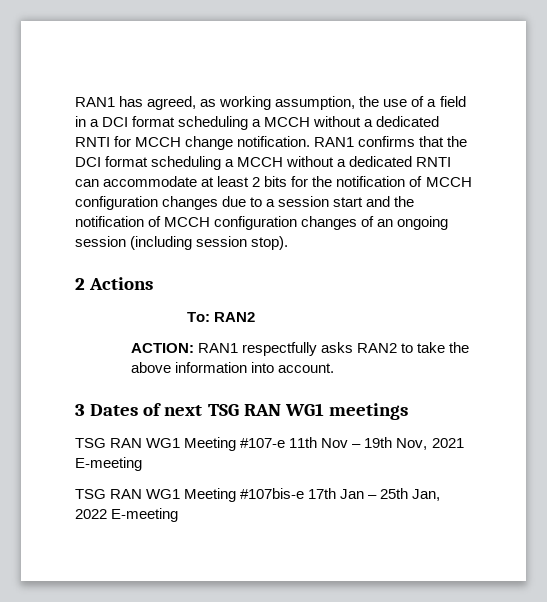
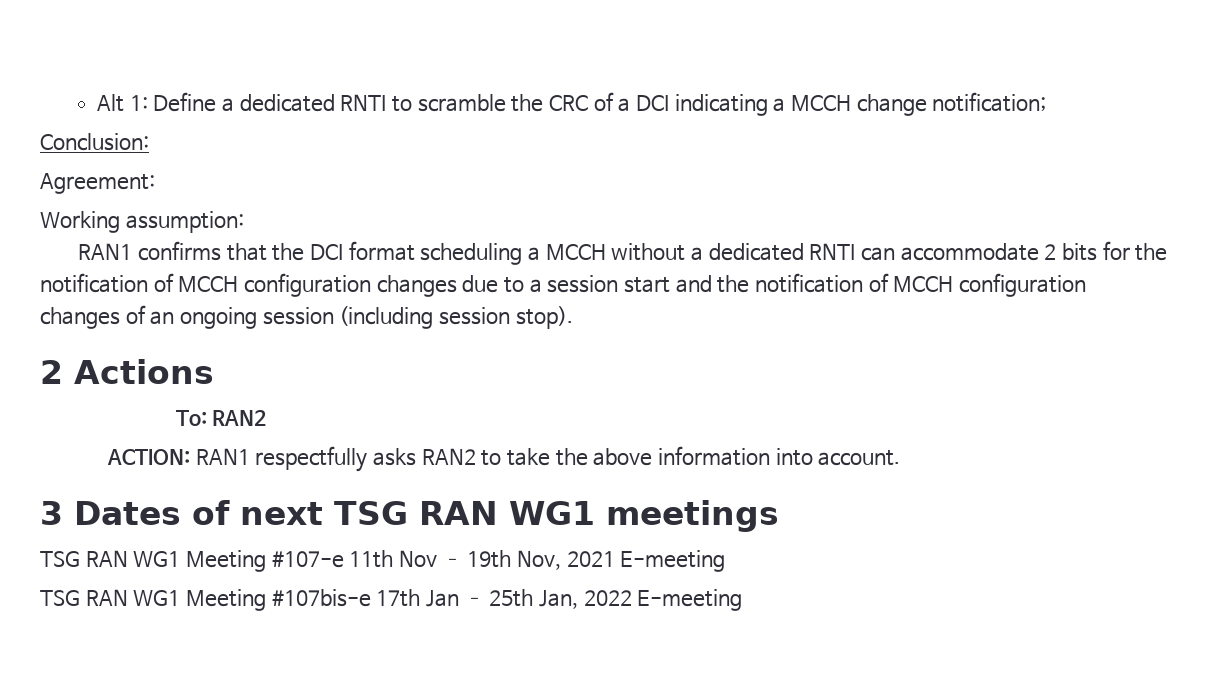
- RAN1 has agreed, as working assumption, the use of a field in a DCI format scheduling a MCCH without a dedicated RNTI for MCCH change notification. RAN1 confirms that the DCI format scheduling a MCCH without a dedicated RNTI can accommodate at least 2 bits for the notification of MCCH configuration changes due to a session start and the notification of MCCH configuration changes of an ongoing session (including session stop).
+ Alt 1: Define a dedicated RNTI to scramble the CRC of a DCI indicating a MCCH change notification;
+ Conclusion:
+ Agreement:
+ Working assumption:
+ RAN1 confirms that the DCI format scheduling a MCCH without a dedicated RNTI can accommodate 2 bits for the notification of MCCH configuration changes due to a session start and the notification of MCCH configuration changes of an ongoing session (including session stop).

